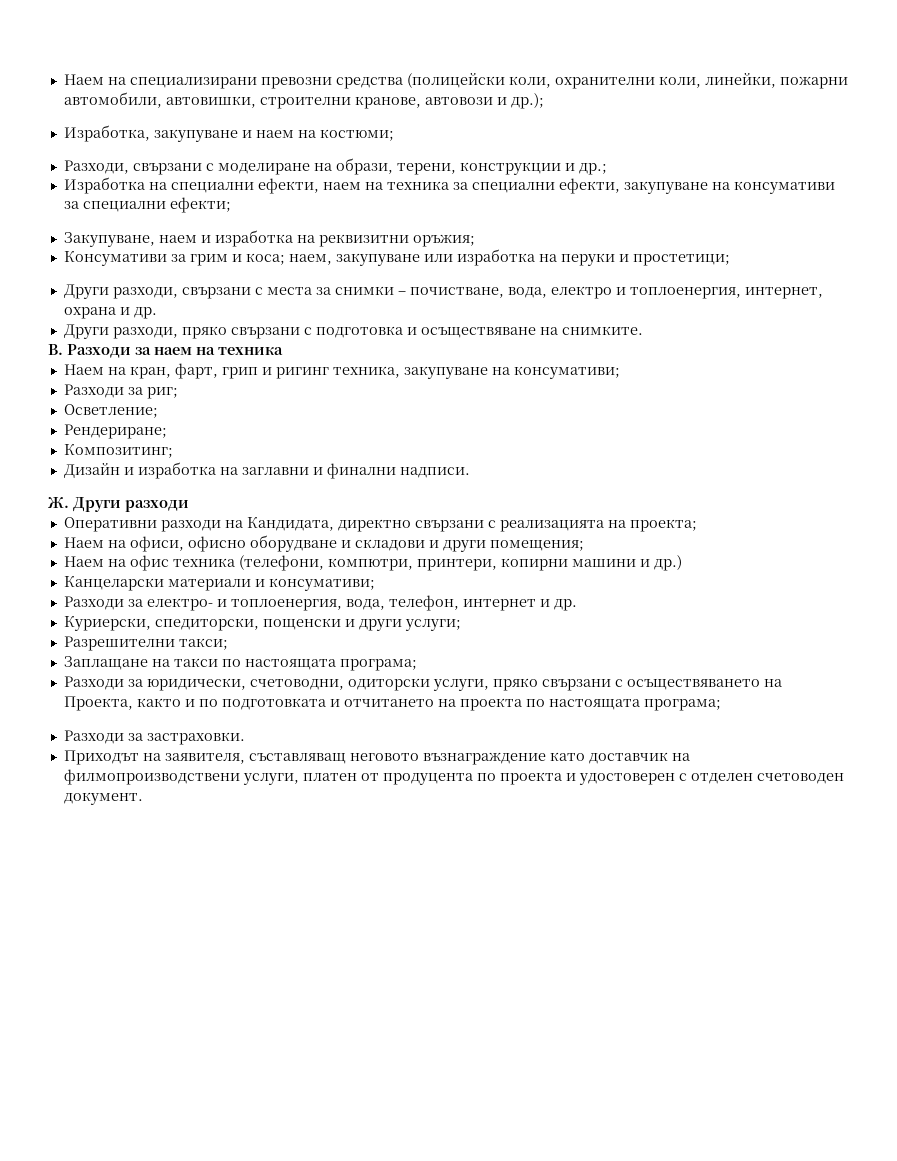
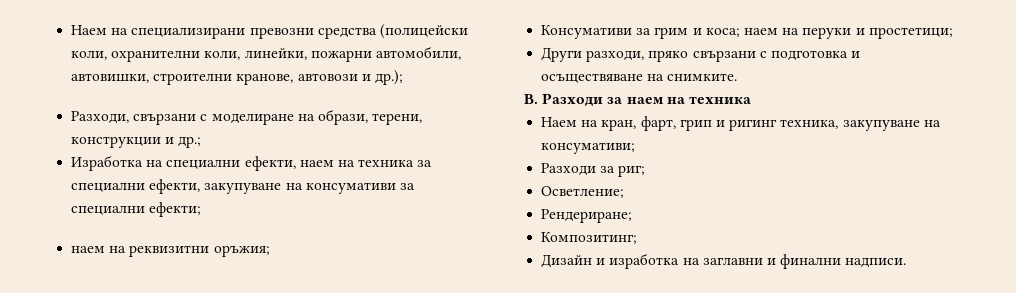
- Изработка, закупуване и наем на костюми;
- Закупуване, наем и изработка на реквизитни оръжия;
+ наем на реквизитни оръжия;
- Консумативи за грим и коса; наем, закупуване или изработка на перуки и простетици;
+ Консумативи за грим и коса; наем на перуки и простетици;
- Други разходи, свързани с места за снимки – почистване, вода, електро и топлоенергия, интернет, охрана и др.
- Ж. Други разходи
- Оперативни разходи на Кандидата, директно свързани с реализацията на проекта;
- Наем на офиси, офисно оборудване и складови и други помещения;
- Наем на офис техника (телефони, компютри, принтери, копирни машини и др.)
- Канцеларски материали и консумативи;
- Разходи за електро- и топлоенергия, вода, телефон, интернет и др.
- Куриерски, спедиторски, пощенски и други услуги;
- Разрешителни такси;
- Заплащане на такси по настоящата програма;
- Разходи за юридически, счетоводни, одиторски услуги, пряко свързани с осъществяването на Проекта, както и по подготовката и отчитането на проекта по настоящата програма;
- Разходи за застраховки.
- Приходът на заявителя, съставляващ неговото възнаграждение като доставчик на филмопроизводствени услуги, платен от продуцента по проекта и удостоверен с отделен счетоводен документ.

